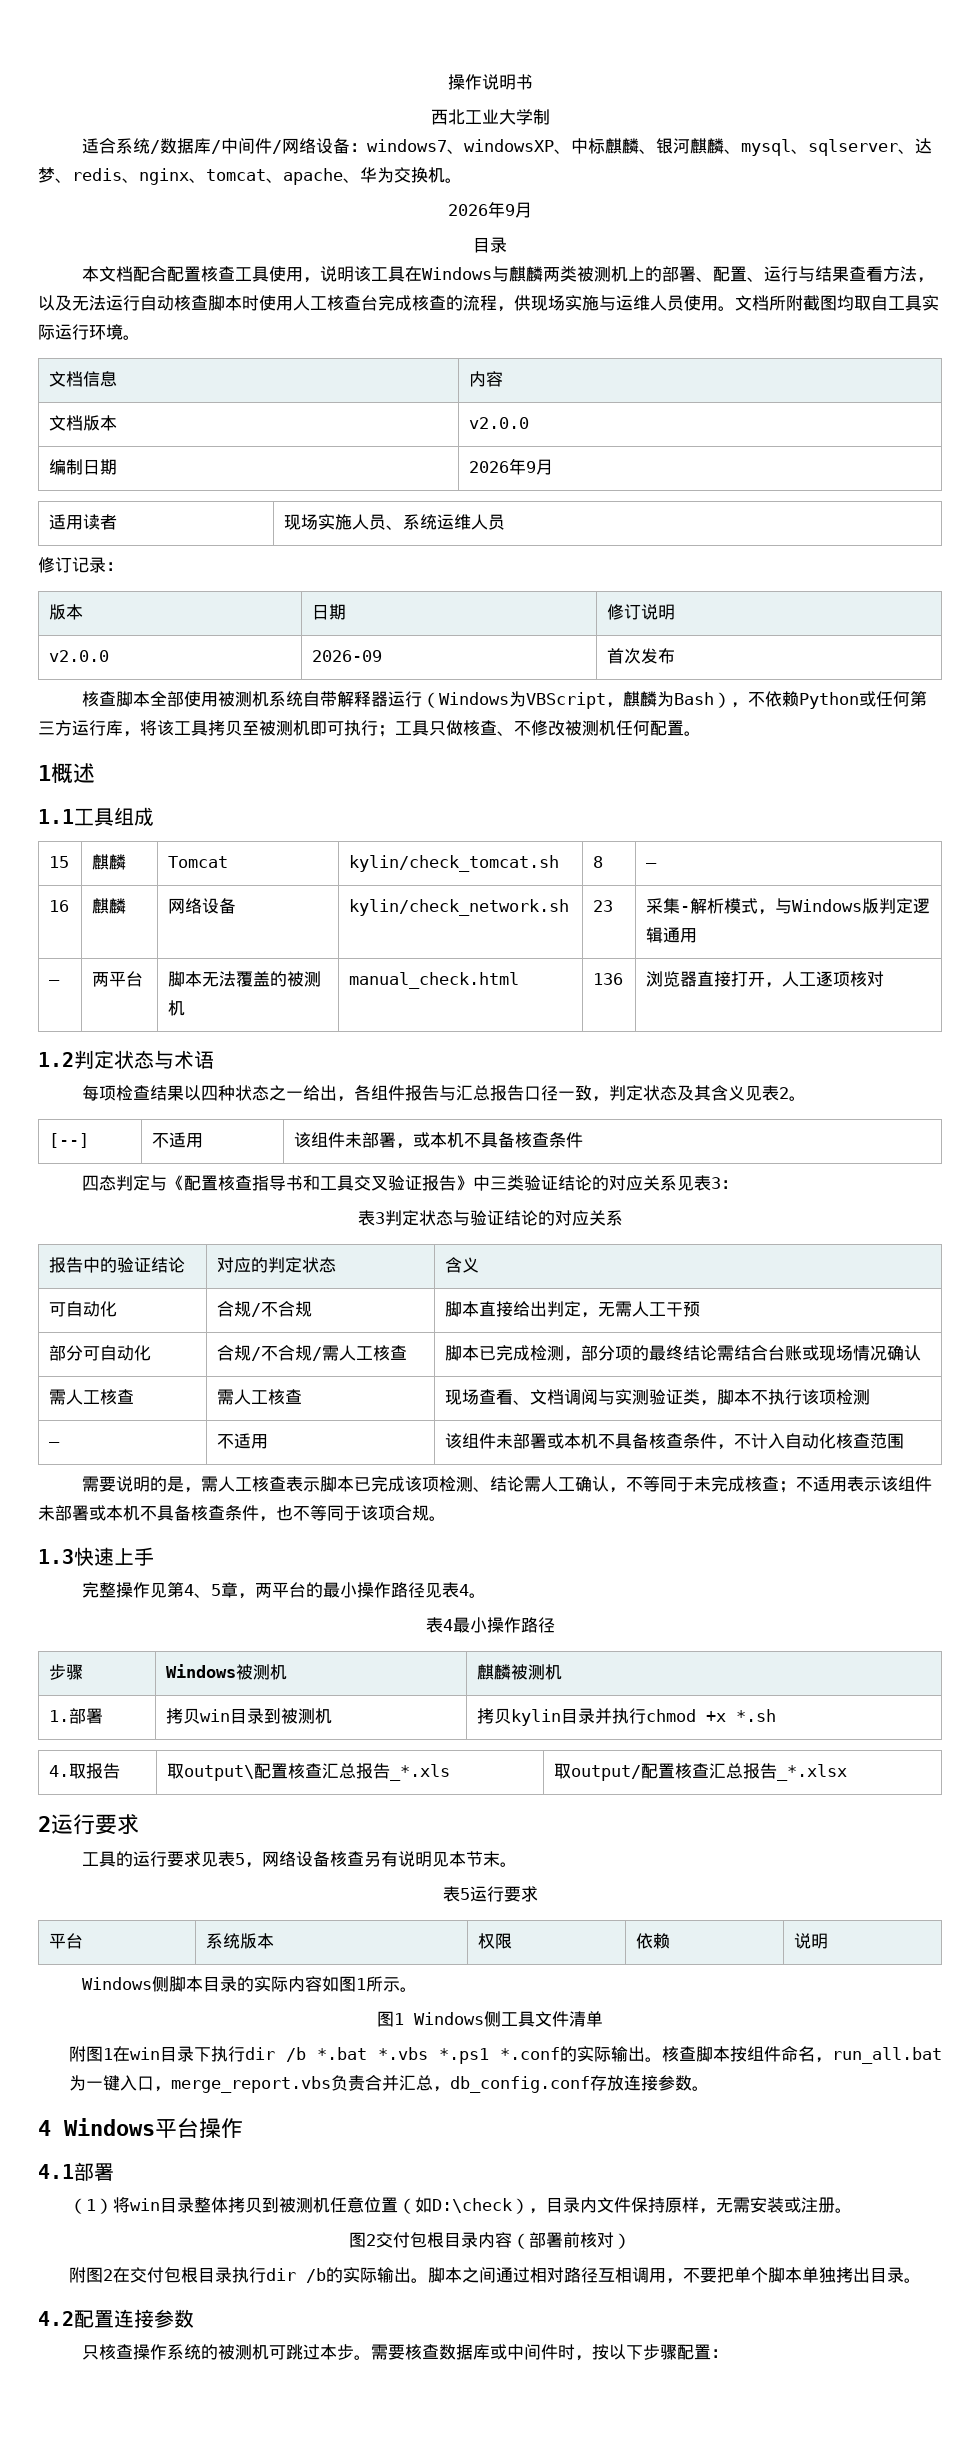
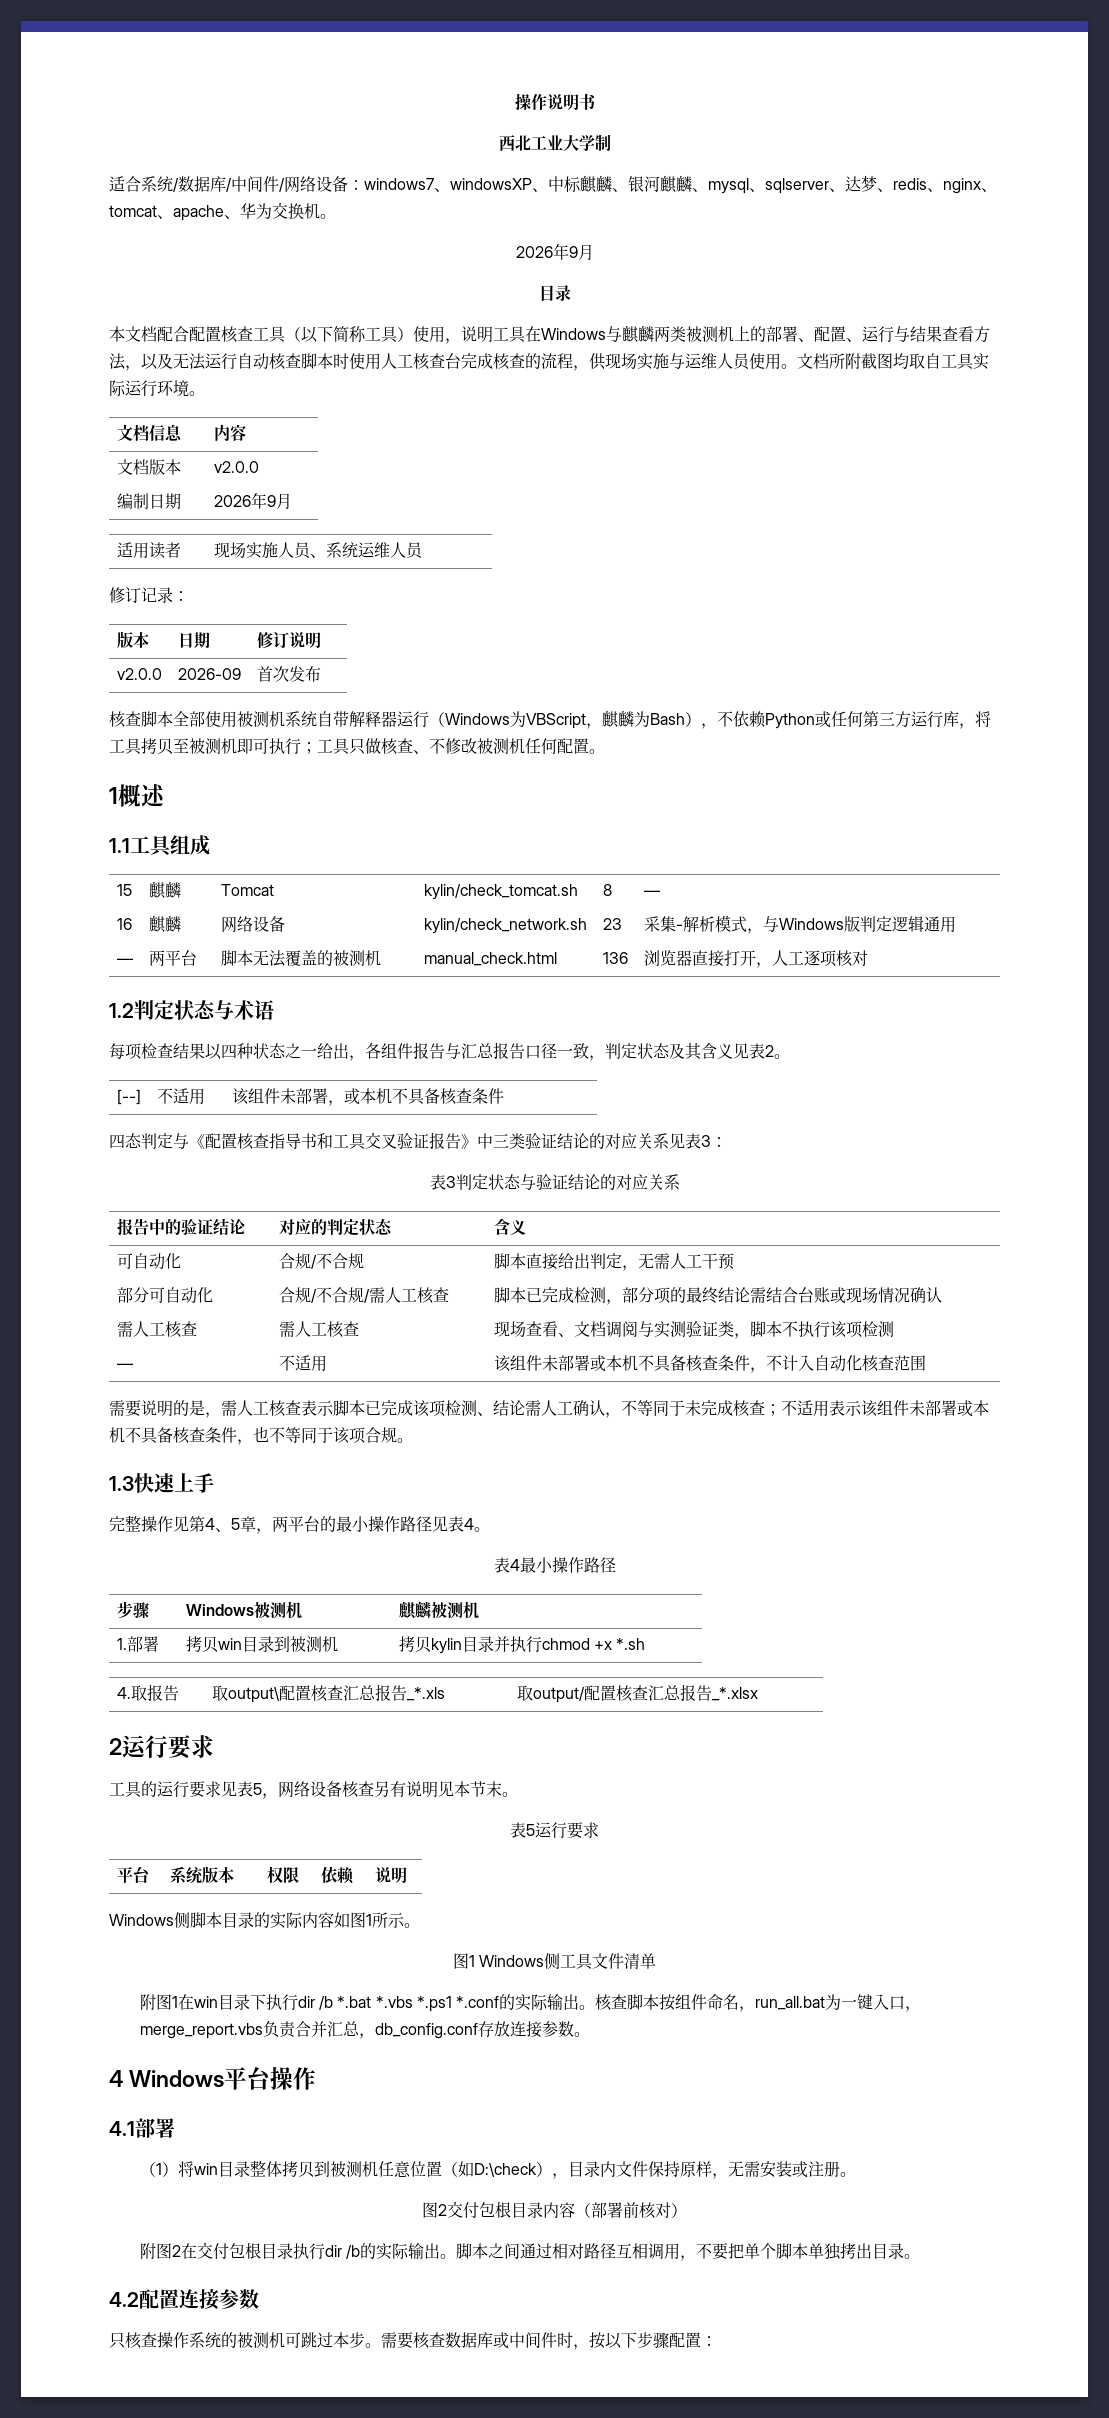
- 本文档配合配置核查工具使用，说明该工具在Windows与麒麟两类被测机上的部署、配置、运行与结果查看方法，以及无法运行自动核查脚本时使用人工核查台完成核查的流程，供现场实施与运维人员使用。
+ 本文档配合配置核查工具（以下简称工具）使用，说明工具在Windows与麒麟两类被测机上的部署、配置、运行与结果查看方法，以及无法运行自动核查脚本时使用人工核查台完成核查的流程，供现场实施与运维人员使用。
- 核查脚本全部使用被测机系统自带解释器运行（Windows为VBScript，麒麟为Bash），不依赖Python或任何第三方运行库，将该工具拷贝至被测机即可执行；工具只做核查、不修改被测机任何配置。
+ 核查脚本全部使用被测机系统自带解释器运行（Windows为VBScript，麒麟为Bash），不依赖Python或任何第三方运行库，将工具拷贝至被测机即可执行；工具只做核查、不修改被测机任何配置。

